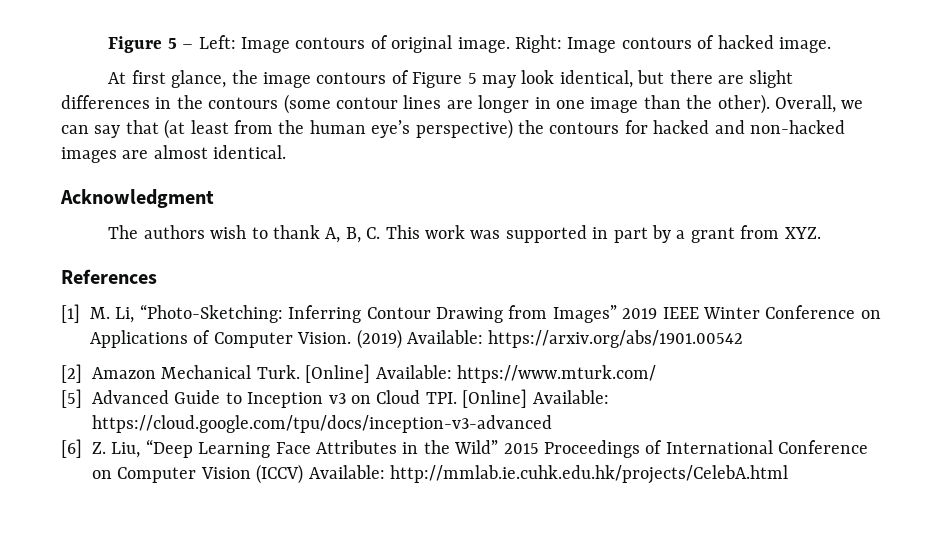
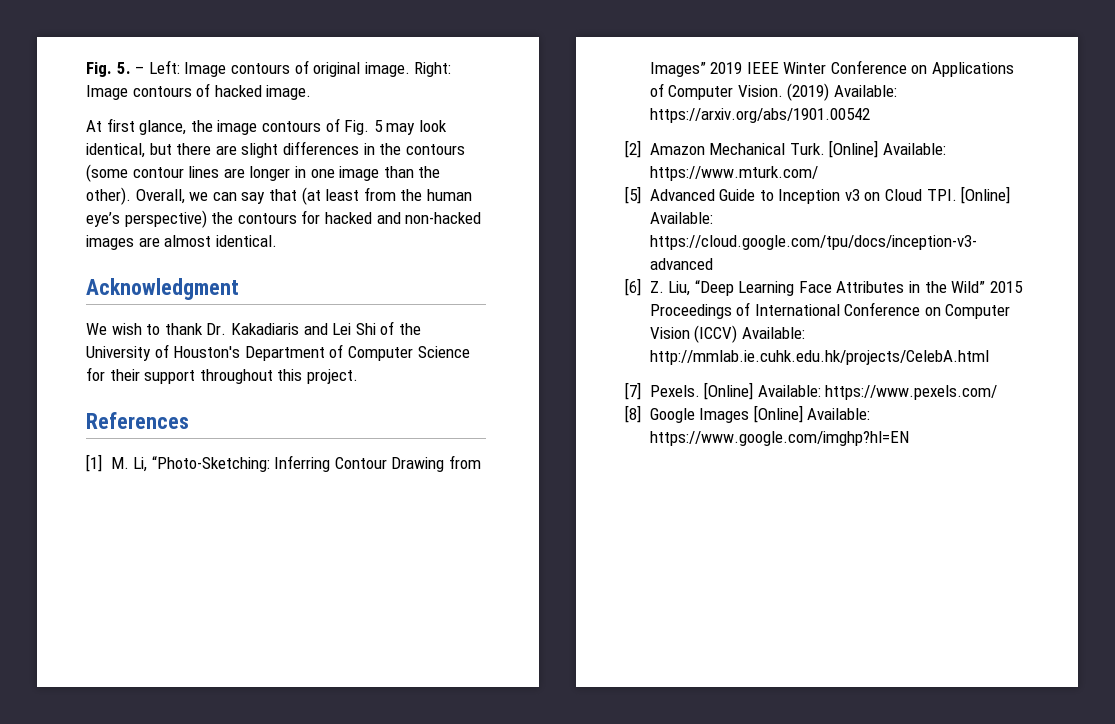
- Figure 5 – Left: Image contours of original image.
+ Fig. 5. – Left: Image contours of original image.
- At first glance, the image contours of Figure 5 may look identical, but there are slight differences in the contours (some contour lines are longer in one image than the other).
+ At first glance, the image contours of Fig. 5 may look identical, but there are slight differences in the contours (some contour lines are longer in one image than the other).
- The authors wish to thank A, B, C. This work was supported in part by a grant from XYZ.
+ We wish to thank Dr. Kakadiaris and Lei Shi of the University of Houston's Department of Computer Science for their support throughout this project.
+ [7] Pexels. [Online] Available: https://www.pexels.com/
+ [8] Google Images [Online] Available: https://www.google.com/imghp?hl=EN

